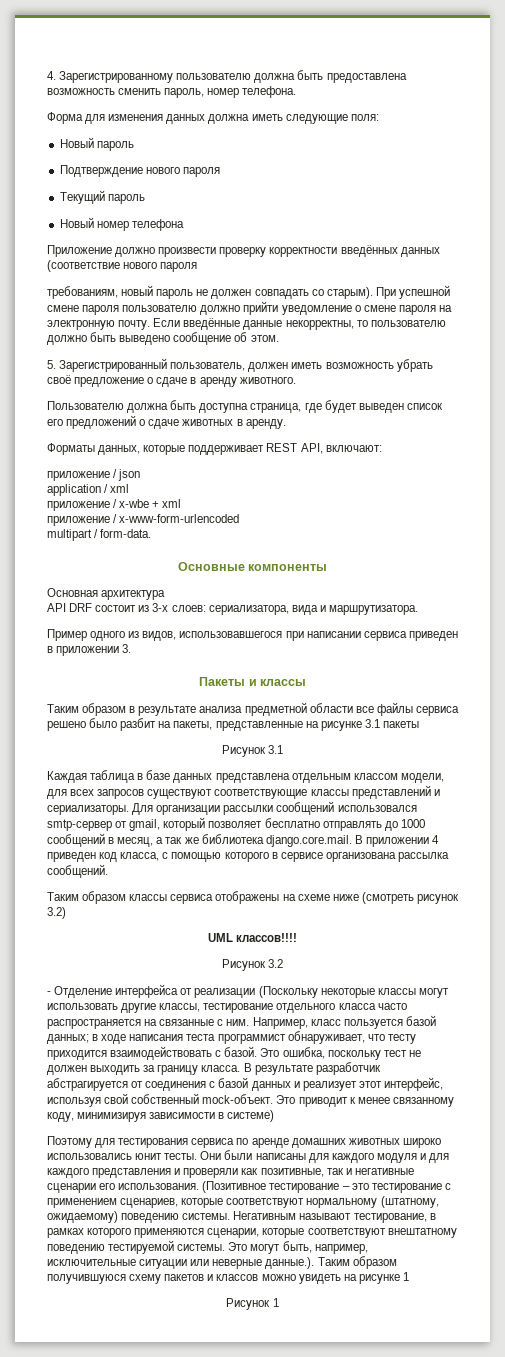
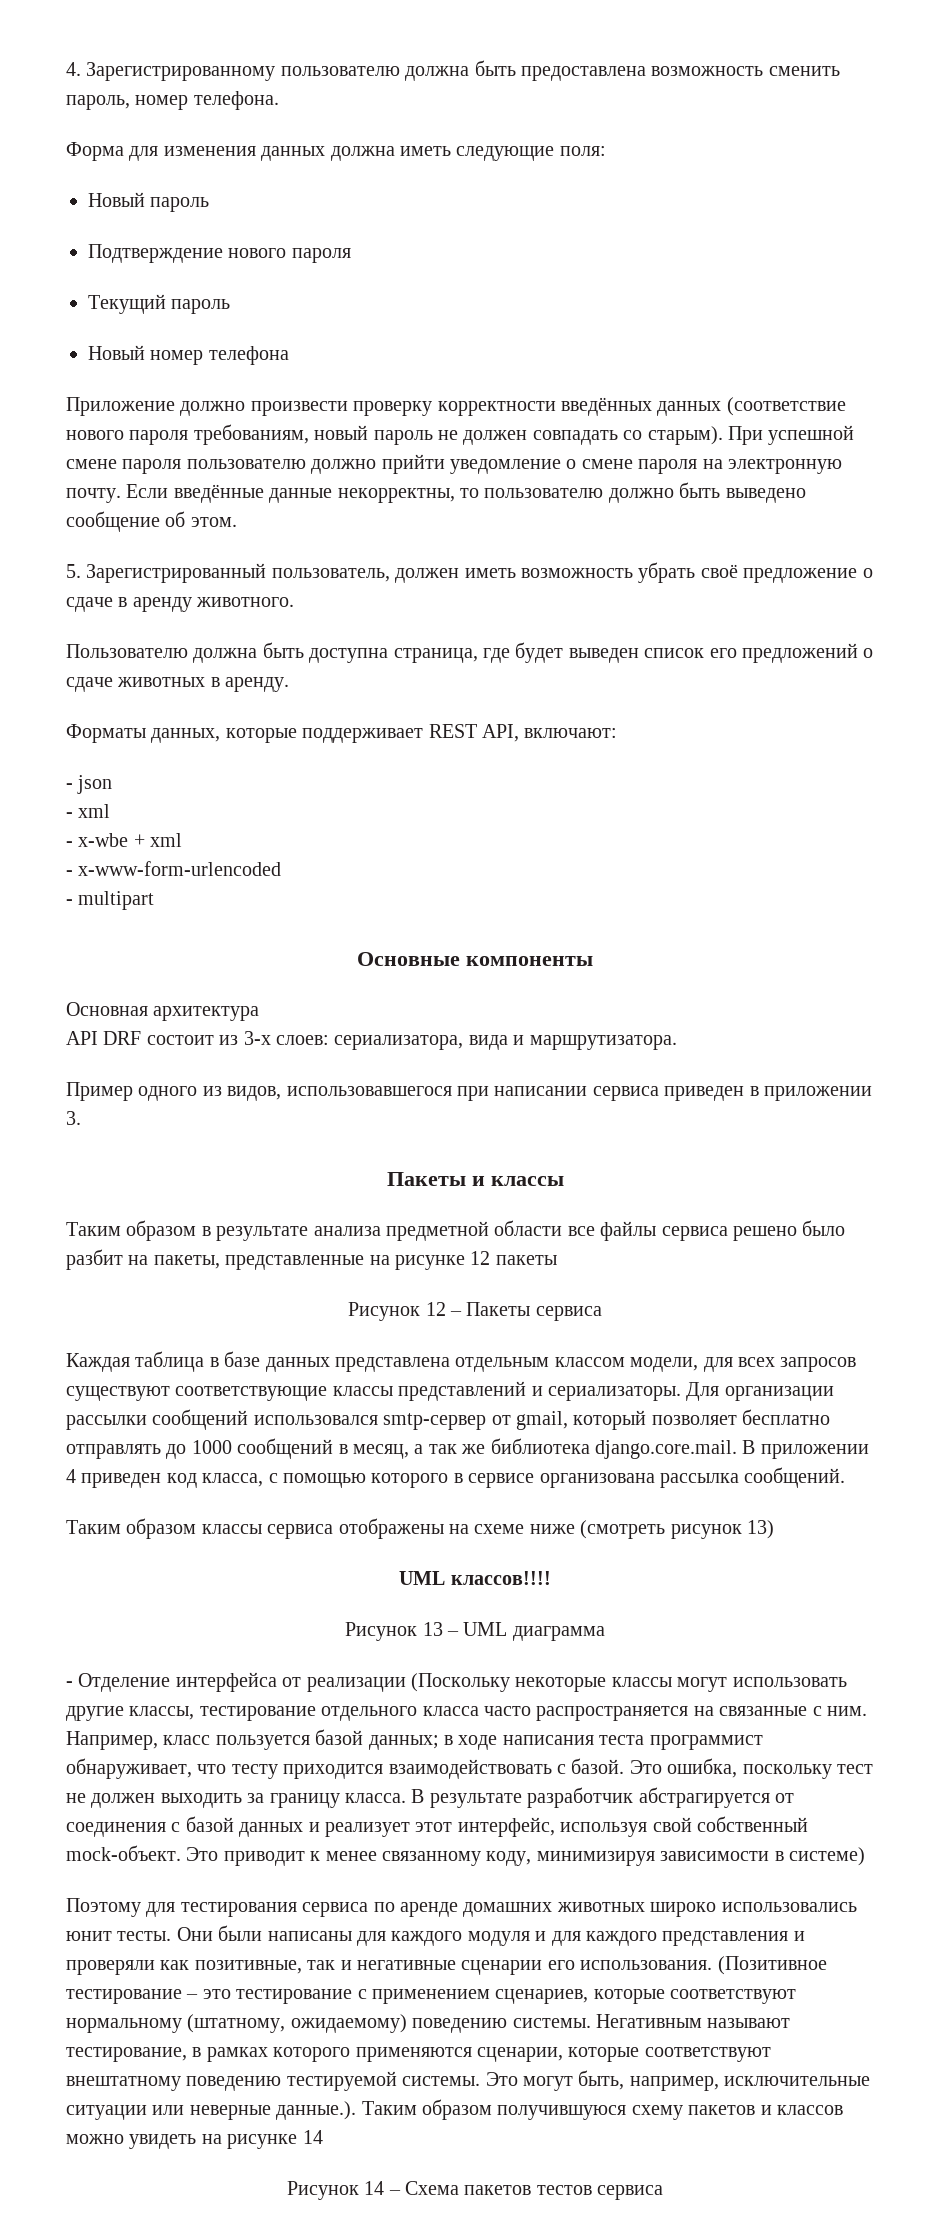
- Приложение должно произвести проверку корректности введённых данных (соответствие нового пароля
- требованиям, новый пароль не должен совпадать со старым).
+ Приложение должно произвести проверку корректности введённых данных (соответствие нового пароля требованиям, новый пароль не должен совпадать со старым).
- приложение / json
+ - json
- application / xml
- приложение / x-wbe + xml
+ - xml
+ - x-wbe + xml
- приложение / x-www-form-urlencoded
+ - x-www-form-urlencoded
- multipart / form-data.
+ - multipart
- Таким образом в результате анализа предметной области все файлы сервиса решено было разбит на пакеты, представленные на рисунке 3.1 пакеты
+ Таким образом в результате анализа предметной области все файлы сервиса решено было разбит на пакеты, представленные на рисунке 12 пакеты
- Рисунок 3.1
+ Рисунок 12 – Пакеты сервиса
- Таким образом классы сервиса отображены на схеме ниже (смотреть рисунок 3.2)
+ Таким образом классы сервиса отображены на схеме ниже (смотреть рисунок 13)
- Рисунок 3.2
+ Рисунок 13 – UML диаграмма
- Это могут быть, например, исключительные ситуации или неверные данные.). Таким образом получившуюся схему пакетов и классов можно увидеть на рисунке 1
- Рисунок 1
+ Это могут быть, например, исключительные ситуации или неверные данные.). Таким образом получившуюся схему пакетов и классов можно увидеть на рисунке 14
+ Рисунок 14 – Схема пакетов тестов сервиса

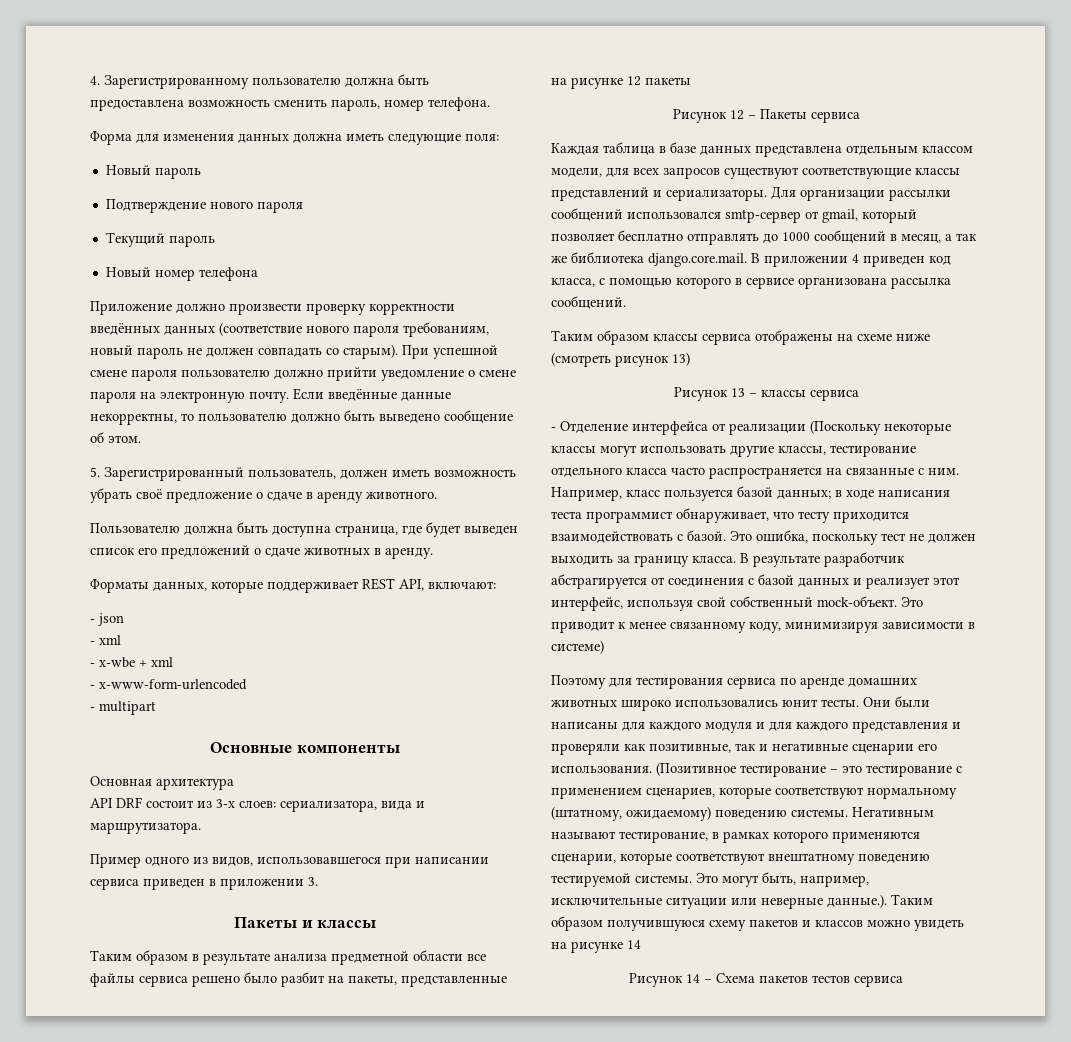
- UML классов!!!!
- Рисунок 13 – UML диаграмма
+ Рисунок 13 – классы сервиса

